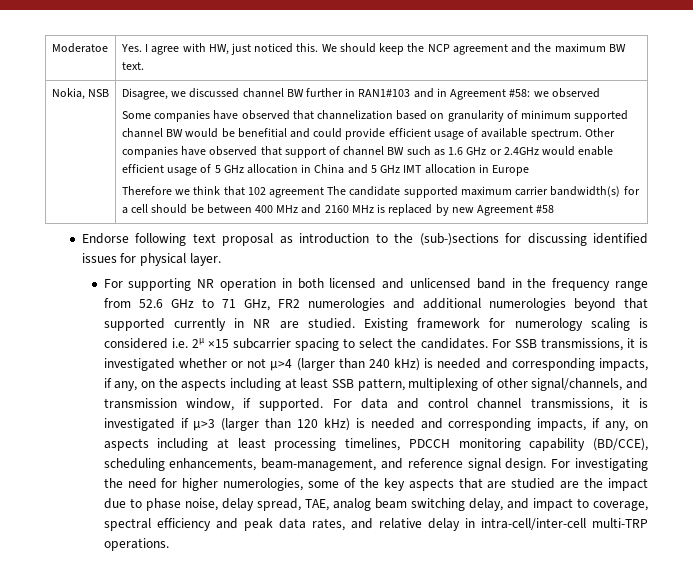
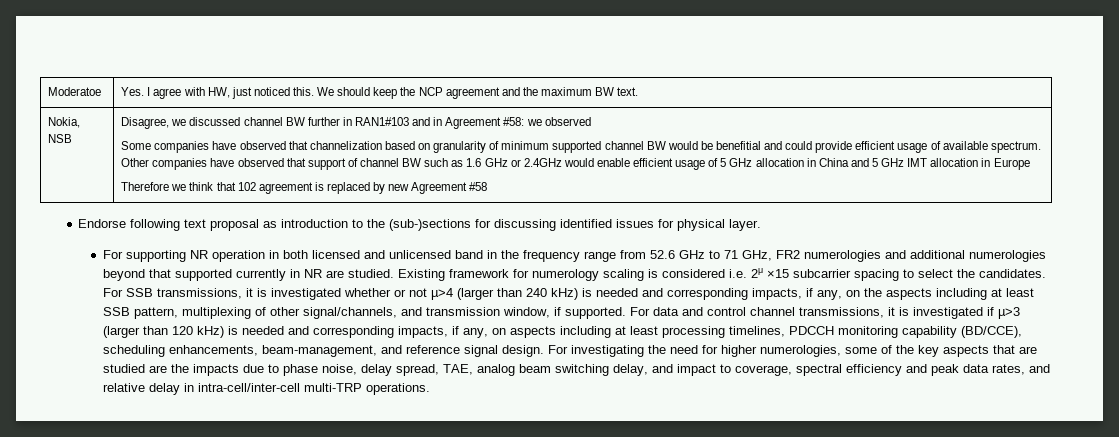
- Therefore we think that 102 agreement The candidate supported maximum carrier bandwidth(s) for a cell should be between 400 MHz and 2160 MHz is replaced by new Agreement #58
+ Therefore we think that 102 agreement is replaced by new Agreement #58
- For investigating the need for higher numerologies, some of the key aspects that are studied are the impact due to phase noise, delay spread, TAE, analog beam switching delay, and impact to coverage, spectral efficiency and peak data rates, and relative delay in intra-cell/inter-cell multi-TRP operations.
+ For investigating the need for higher numerologies, some of the key aspects that are studied are the impacts due to phase noise, delay spread, TAE, analog beam switching delay, and impact to coverage, spectral efficiency and peak data rates, and relative delay in intra-cell/inter-cell multi-TRP operations.

